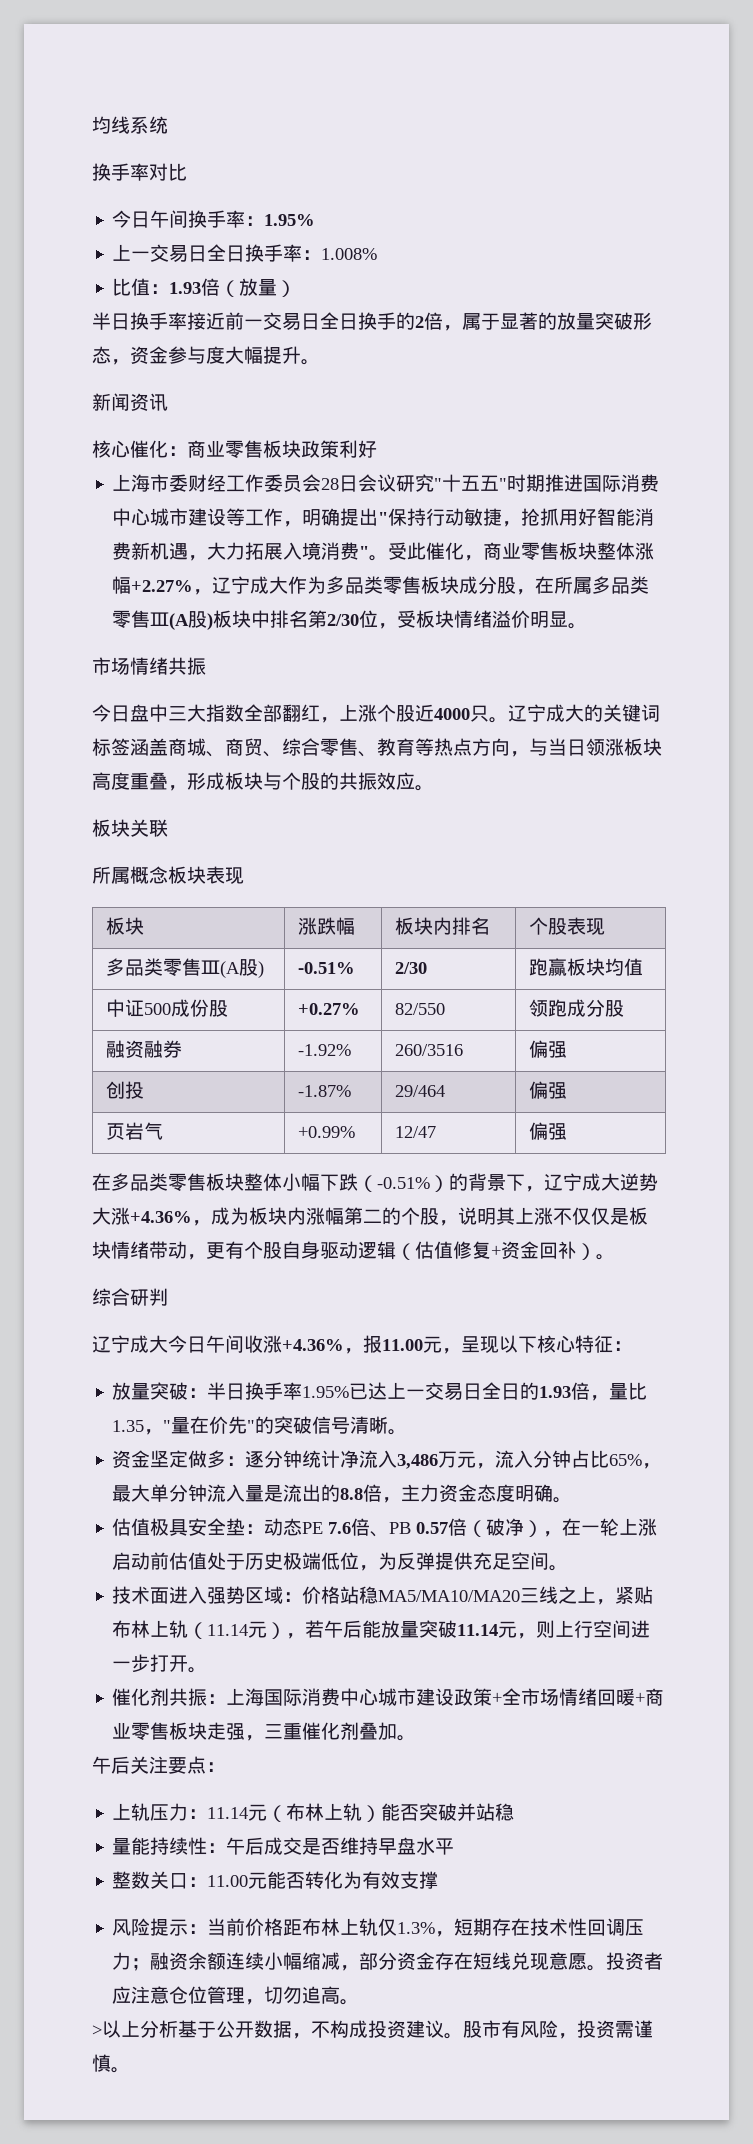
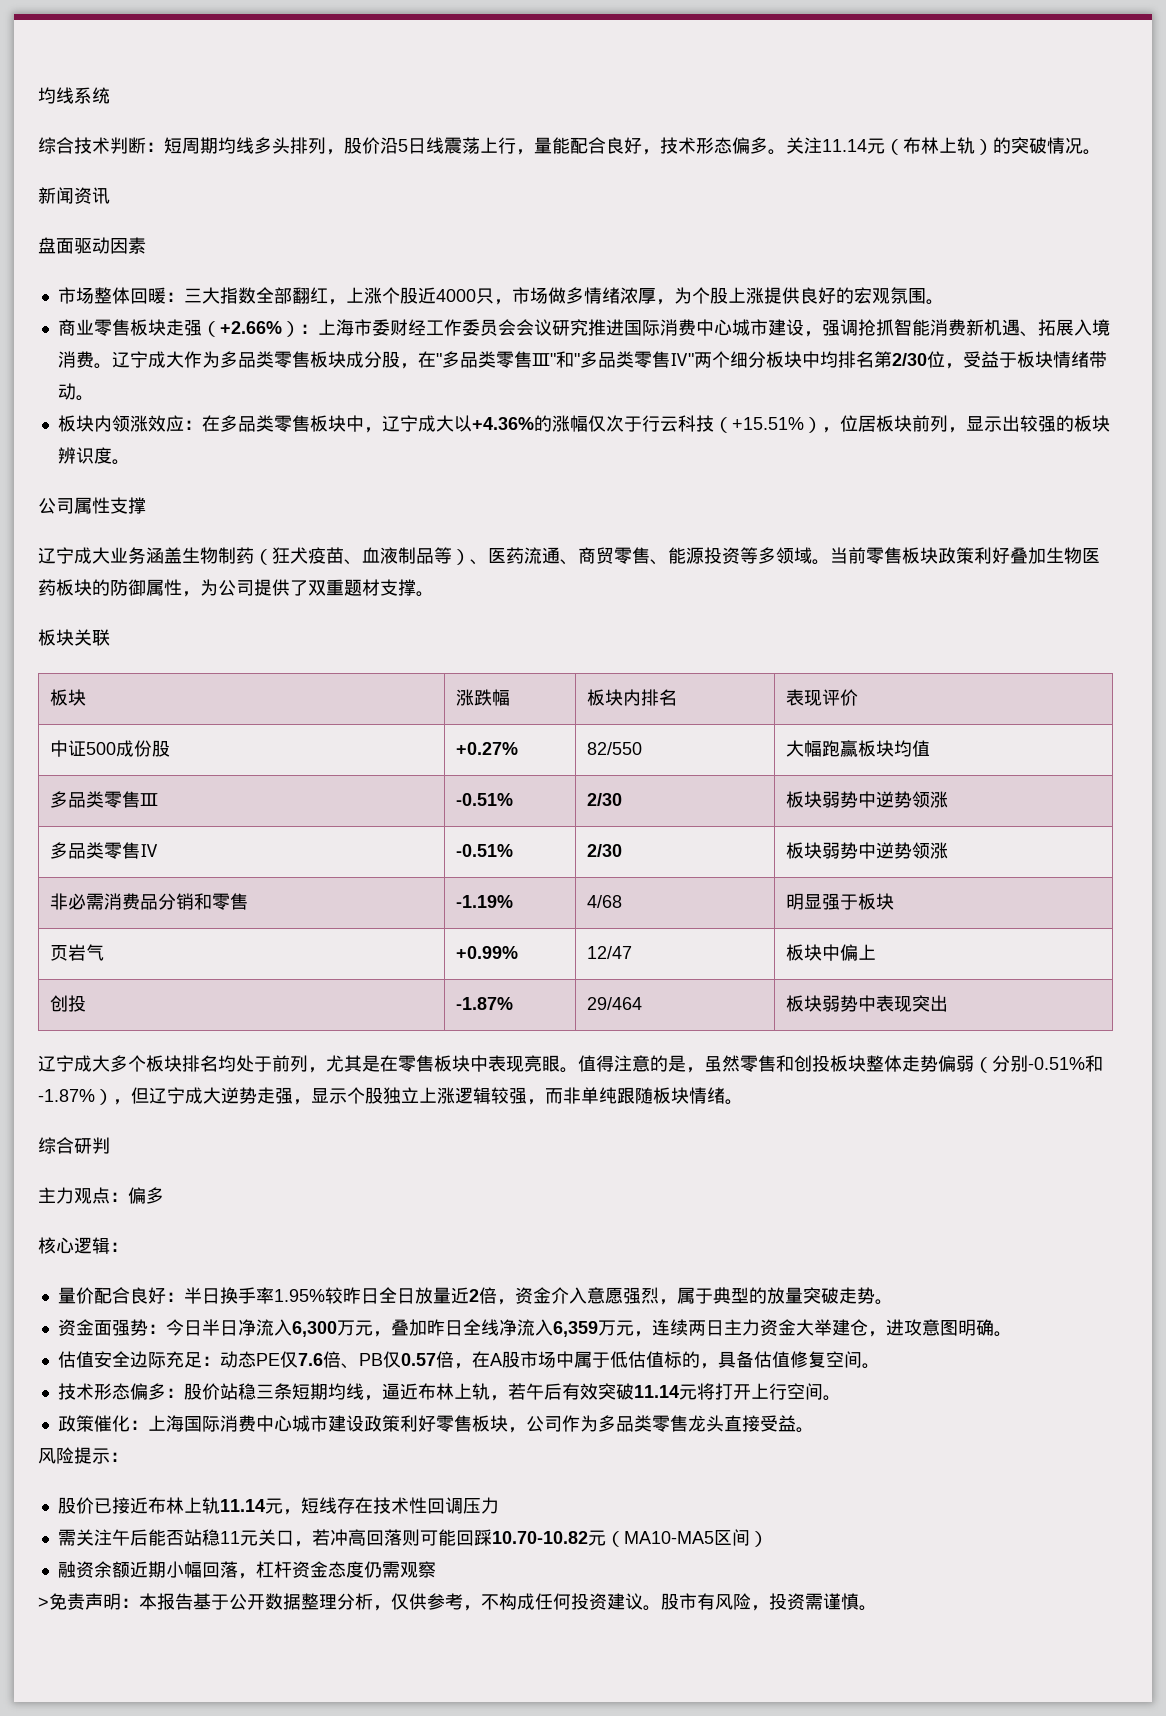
- 换手率对比
- 今日午间换手率：1.95%
- 上一交易日全日换手率：1.008%
- 比值：1.93倍（放量）
- 半日换手率接近前一交易日全日换手的2倍，属于显著的放量突破形态，资金参与度大幅提升。
+ 综合技术判断：短周期均线多头排列，股价沿5日线震荡上行，量能配合良好，技术形态偏多。关注11.14元（布林上轨）的突破情况。
  新闻资讯
- 核心催化：商业零售板块政策利好
- 上海市委财经工作委员会28日会议研究"十五五"时期推进国际消费中心城市建设等工作，明确提出"保持行动敏捷，抢抓用好智能消费新机遇，大力拓展入境消费"。受此催化，商业零售板块整体涨幅+2.27%，辽宁成大作为多品类零售板块成分股，在所属多品类零售Ⅲ(A股)板块中排名第2/30位，受板块情绪溢价明显。
- 市场情绪共振
- 今日盘中三大指数全部翻红，上涨个股近4000只。辽宁成大的关键词标签涵盖商城、商贸、综合零售、教育等热点方向，与当日领涨板块高度重叠，形成板块与个股的共振效应。
+ 盘面驱动因素
+ 市场整体回暖：三大指数全部翻红，上涨个股近4000只，市场做多情绪浓厚，为个股上涨提供良好的宏观氛围。
+ 商业零售板块走强（+2.66%）：上海市委财经工作委员会会议研究推进国际消费中心城市建设，强调抢抓智能消费新机遇、拓展入境消费。辽宁成大作为多品类零售板块成分股，在"多品类零售Ⅲ"和"多品类零售Ⅳ"两个细分板块中均排名第2/30位，受益于板块情绪带动。
+ 板块内领涨效应：在多品类零售板块中，辽宁成大以+4.36%的涨幅仅次于行云科技（+15.51%），位居板块前列，显示出较强的板块辨识度。
+ 公司属性支撑
+ 辽宁成大业务涵盖生物制药（狂犬疫苗、血液制品等）、医药流通、商贸零售、能源投资等多领域。当前零售板块政策利好叠加生物医药板块的防御属性，为公司提供了双重题材支撑。
- 所属概念板块表现
- 板块 | 涨跌幅 | 板块内排名 | 个股表现
- 多品类零售Ⅲ(A股) | -0.51% | 2/30 | 跑赢板块均值
+ 板块 | 涨跌幅 | 板块内排名 | 表现评价
- 中证500成份股 | +0.27% | 82/550 | 领跑成分股
- 融资融券 | -1.92% | 260/3516 | 偏强
- 创投 | -1.87% | 29/464 | 偏强
- 页岩气 | +0.99% | 12/47 | 偏强
- 在多品类零售板块整体小幅下跌（-0.51%）的背景下，辽宁成大逆势大涨+4.36%，成为板块内涨幅第二的个股，说明其上涨不仅仅是板块情绪带动，更有个股自身驱动逻辑（估值修复+资金回补）。
+ 中证500成份股 | +0.27% | 82/550 | 大幅跑赢板块均值
+ 多品类零售Ⅲ | -0.51% | 2/30 | 板块弱势中逆势领涨
+ 多品类零售Ⅳ | -0.51% | 2/30 | 板块弱势中逆势领涨
+ 非必需消费品分销和零售 | -1.19% | 4/68 | 明显强于板块
+ 页岩气 | +0.99% | 12/47 | 板块中偏上
+ 创投 | -1.87% | 29/464 | 板块弱势中表现突出
+ 辽宁成大多个板块排名均处于前列，尤其是在零售板块中表现亮眼。值得注意的是，虽然零售和创投板块整体走势偏弱（分别-0.51%和-1.87%），但辽宁成大逆势走强，显示个股独立上涨逻辑较强，而非单纯跟随板块情绪。
  综合研判
- 辽宁成大今日午间收涨+4.36%，报11.00元，呈现以下核心特征：
- 放量突破：半日换手率1.95%已达上一交易日全日的1.93倍，量比1.35，"量在价先"的突破信号清晰。
- 资金坚定做多：逐分钟统计净流入3,486万元，流入分钟占比65%，最大单分钟流入量是流出的8.8倍，主力资金态度明确。
+ 主力观点：偏多
+ 核心逻辑：
+ 量价配合良好：半日换手率1.95%较昨日全日放量近2倍，资金介入意愿强烈，属于典型的放量突破走势。
+ 资金面强势：今日半日净流入6,300万元，叠加昨日全线净流入6,359万元，连续两日主力资金大举建仓，进攻意图明确。
- 估值极具安全垫：动态PE 7.6倍、PB 0.57倍（破净），在一轮上涨启动前估值处于历史极端低位，为反弹提供充足空间。
- 技术面进入强势区域：价格站稳MA5/MA10/MA20三线之上，紧贴布林上轨（11.14元），若午后能放量突破11.14元，则上行空间进一步打开。
- 催化剂共振：上海国际消费中心城市建设政策+全市场情绪回暖+商业零售板块走强，三重催化剂叠加。
- 午后关注要点：
- 上轨压力：11.14元（布林上轨）能否突破并站稳
- 量能持续性：午后成交是否维持早盘水平
- 整数关口：11.00元能否转化为有效支撑
- 风险提示：当前价格距布林上轨仅1.3%，短期存在技术性回调压力；融资余额连续小幅缩减，部分资金存在短线兑现意愿。投资者应注意仓位管理，切勿追高。
- >以上分析基于公开数据，不构成投资建议。
+ 估值安全边际充足：动态PE仅7.6倍、PB仅0.57倍，在A股市场中属于低估值标的，具备估值修复空间。
+ 技术形态偏多：股价站稳三条短期均线，逼近布林上轨，若午后有效突破11.14元将打开上行空间。
+ 政策催化：上海国际消费中心城市建设政策利好零售板块，公司作为多品类零售龙头直接受益。
+ 风险提示：
+ 股价已接近布林上轨11.14元，短线存在技术性回调压力
+ 需关注午后能否站稳11元关口，若冲高回落则可能回踩10.70-10.82元（MA10-MA5区间）
+ 融资余额近期小幅回落，杠杆资金态度仍需观察
+ >免责声明：本报告基于公开数据整理分析，仅供参考，不构成任何投资建议。

